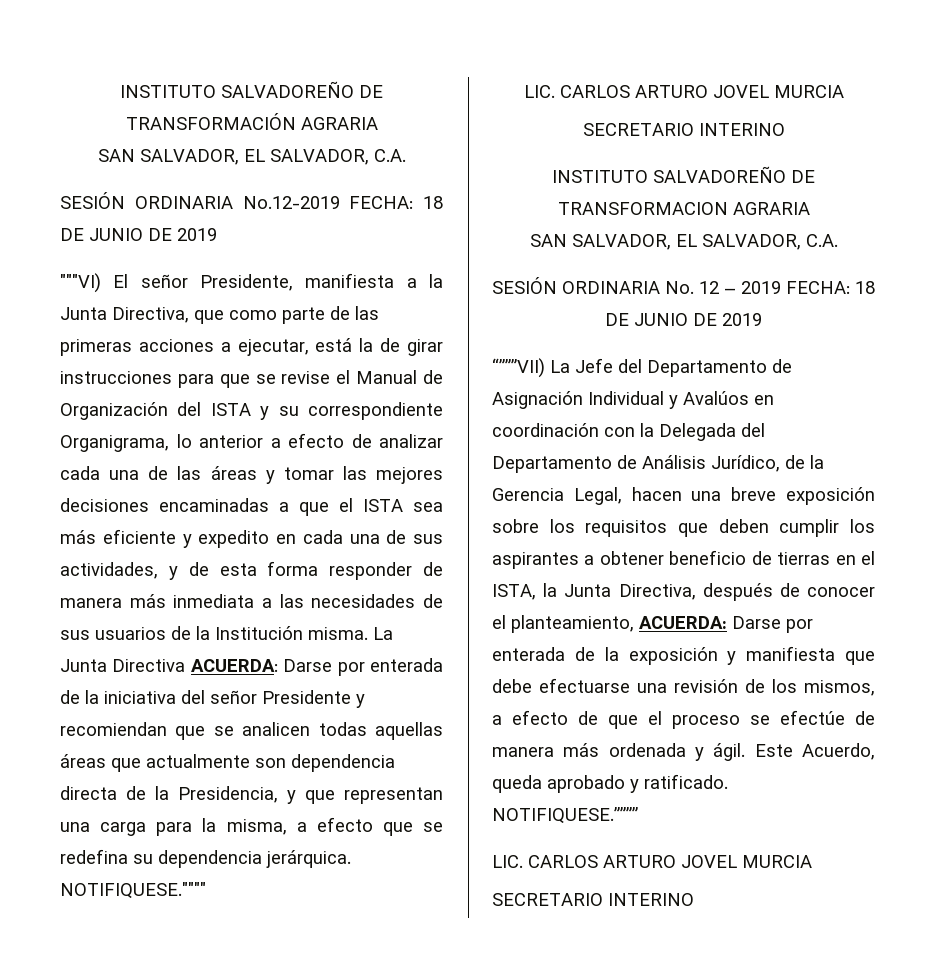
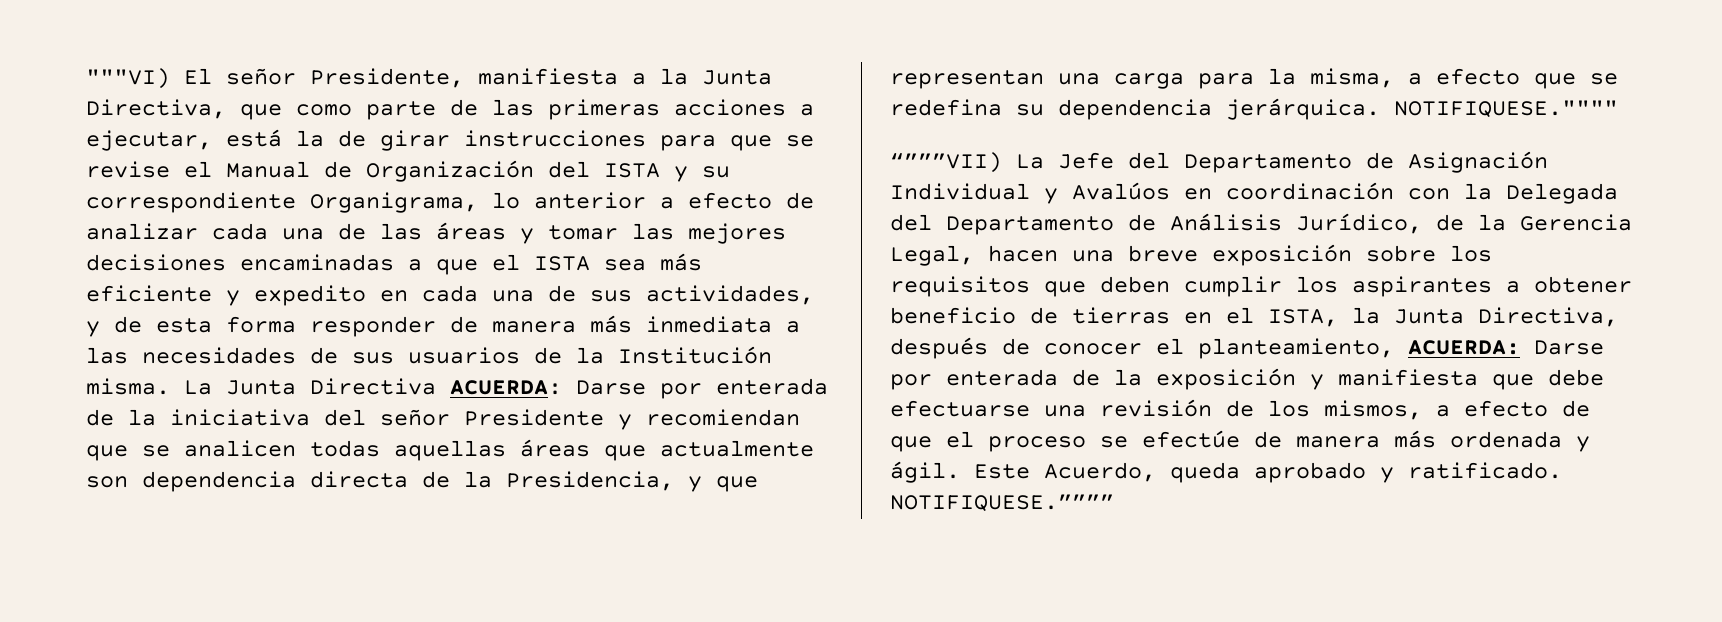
- INSTITUTO SALVADOREÑO DE TRANSFORMACIÓN AGRARIA
- SAN SALVADOR, EL SALVADOR, C.A.
- SESIÓN ORDINARIA No.12-2019 FECHA: 18 DE JUNIO DE 2019
  La Junta Directiva ACUERDA: Darse por enterada de la iniciativa del señor Presidente y recomiendan que se analicen todas aquellas áreas que actualmente son dependencia directa de la Presidencia, y que representan una carga para la misma, a efecto que se redefina su dependencia jerárquica. NOTIFIQUESE.""""
- LIC. CARLOS ARTURO JOVEL MURCIA
- SECRETARIO INTERINO
- INSTITUTO SALVADOREÑO DE TRANSFORMACION AGRARIA
- SAN SALVADOR, EL SALVADOR, C.A.
- SESIÓN ORDINARIA No. 12 – 2019 FECHA: 18 DE JUNIO DE 2019
  Este Acuerdo, queda aprobado y ratificado. NOTIFIQUESE.””””
- LIC. CARLOS ARTURO JOVEL MURCIA
- SECRETARIO INTERINO

